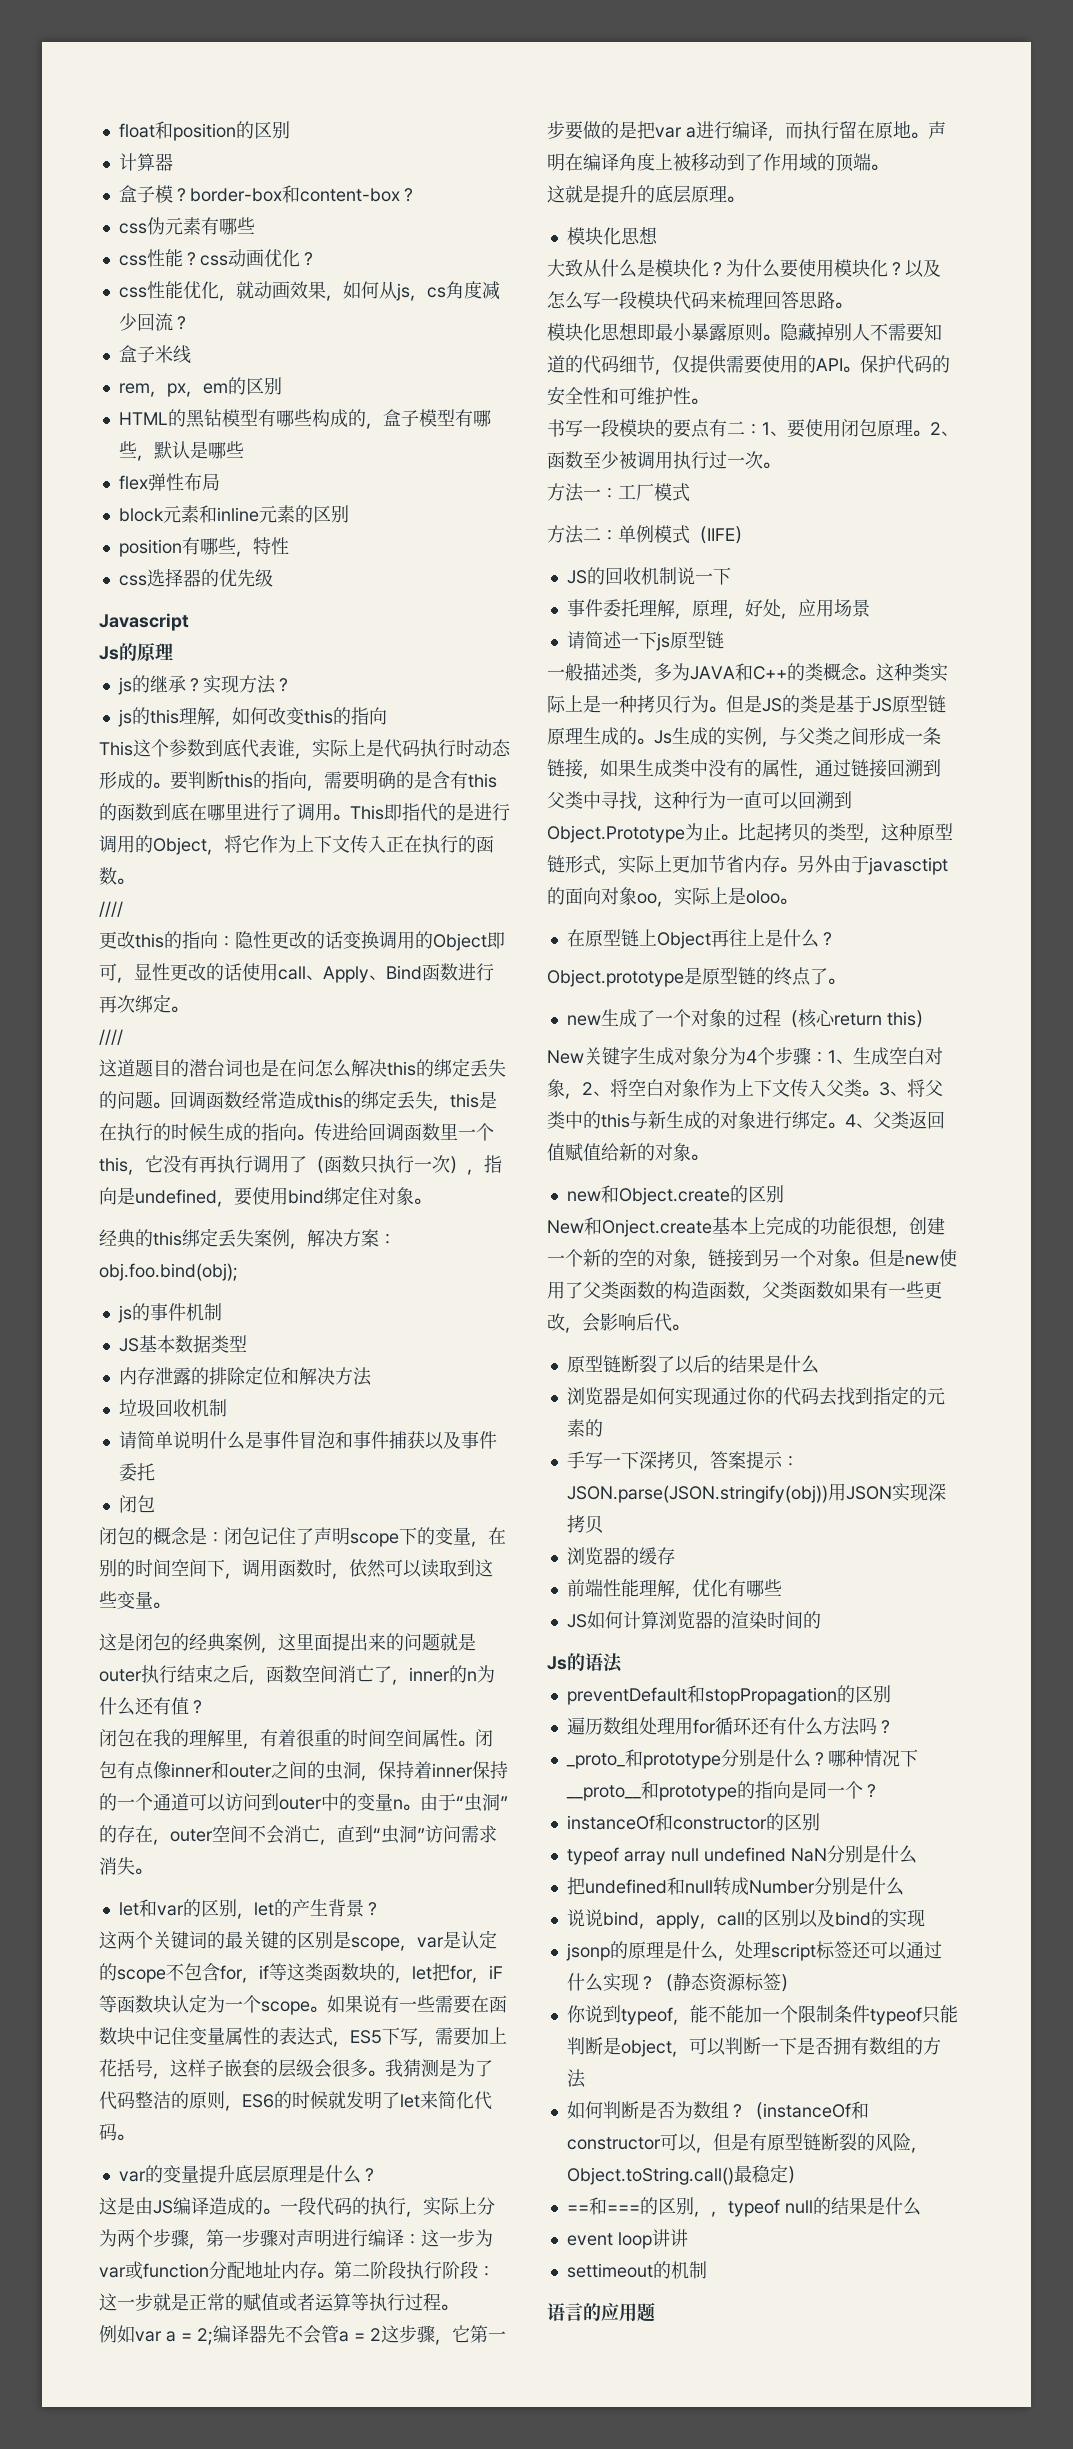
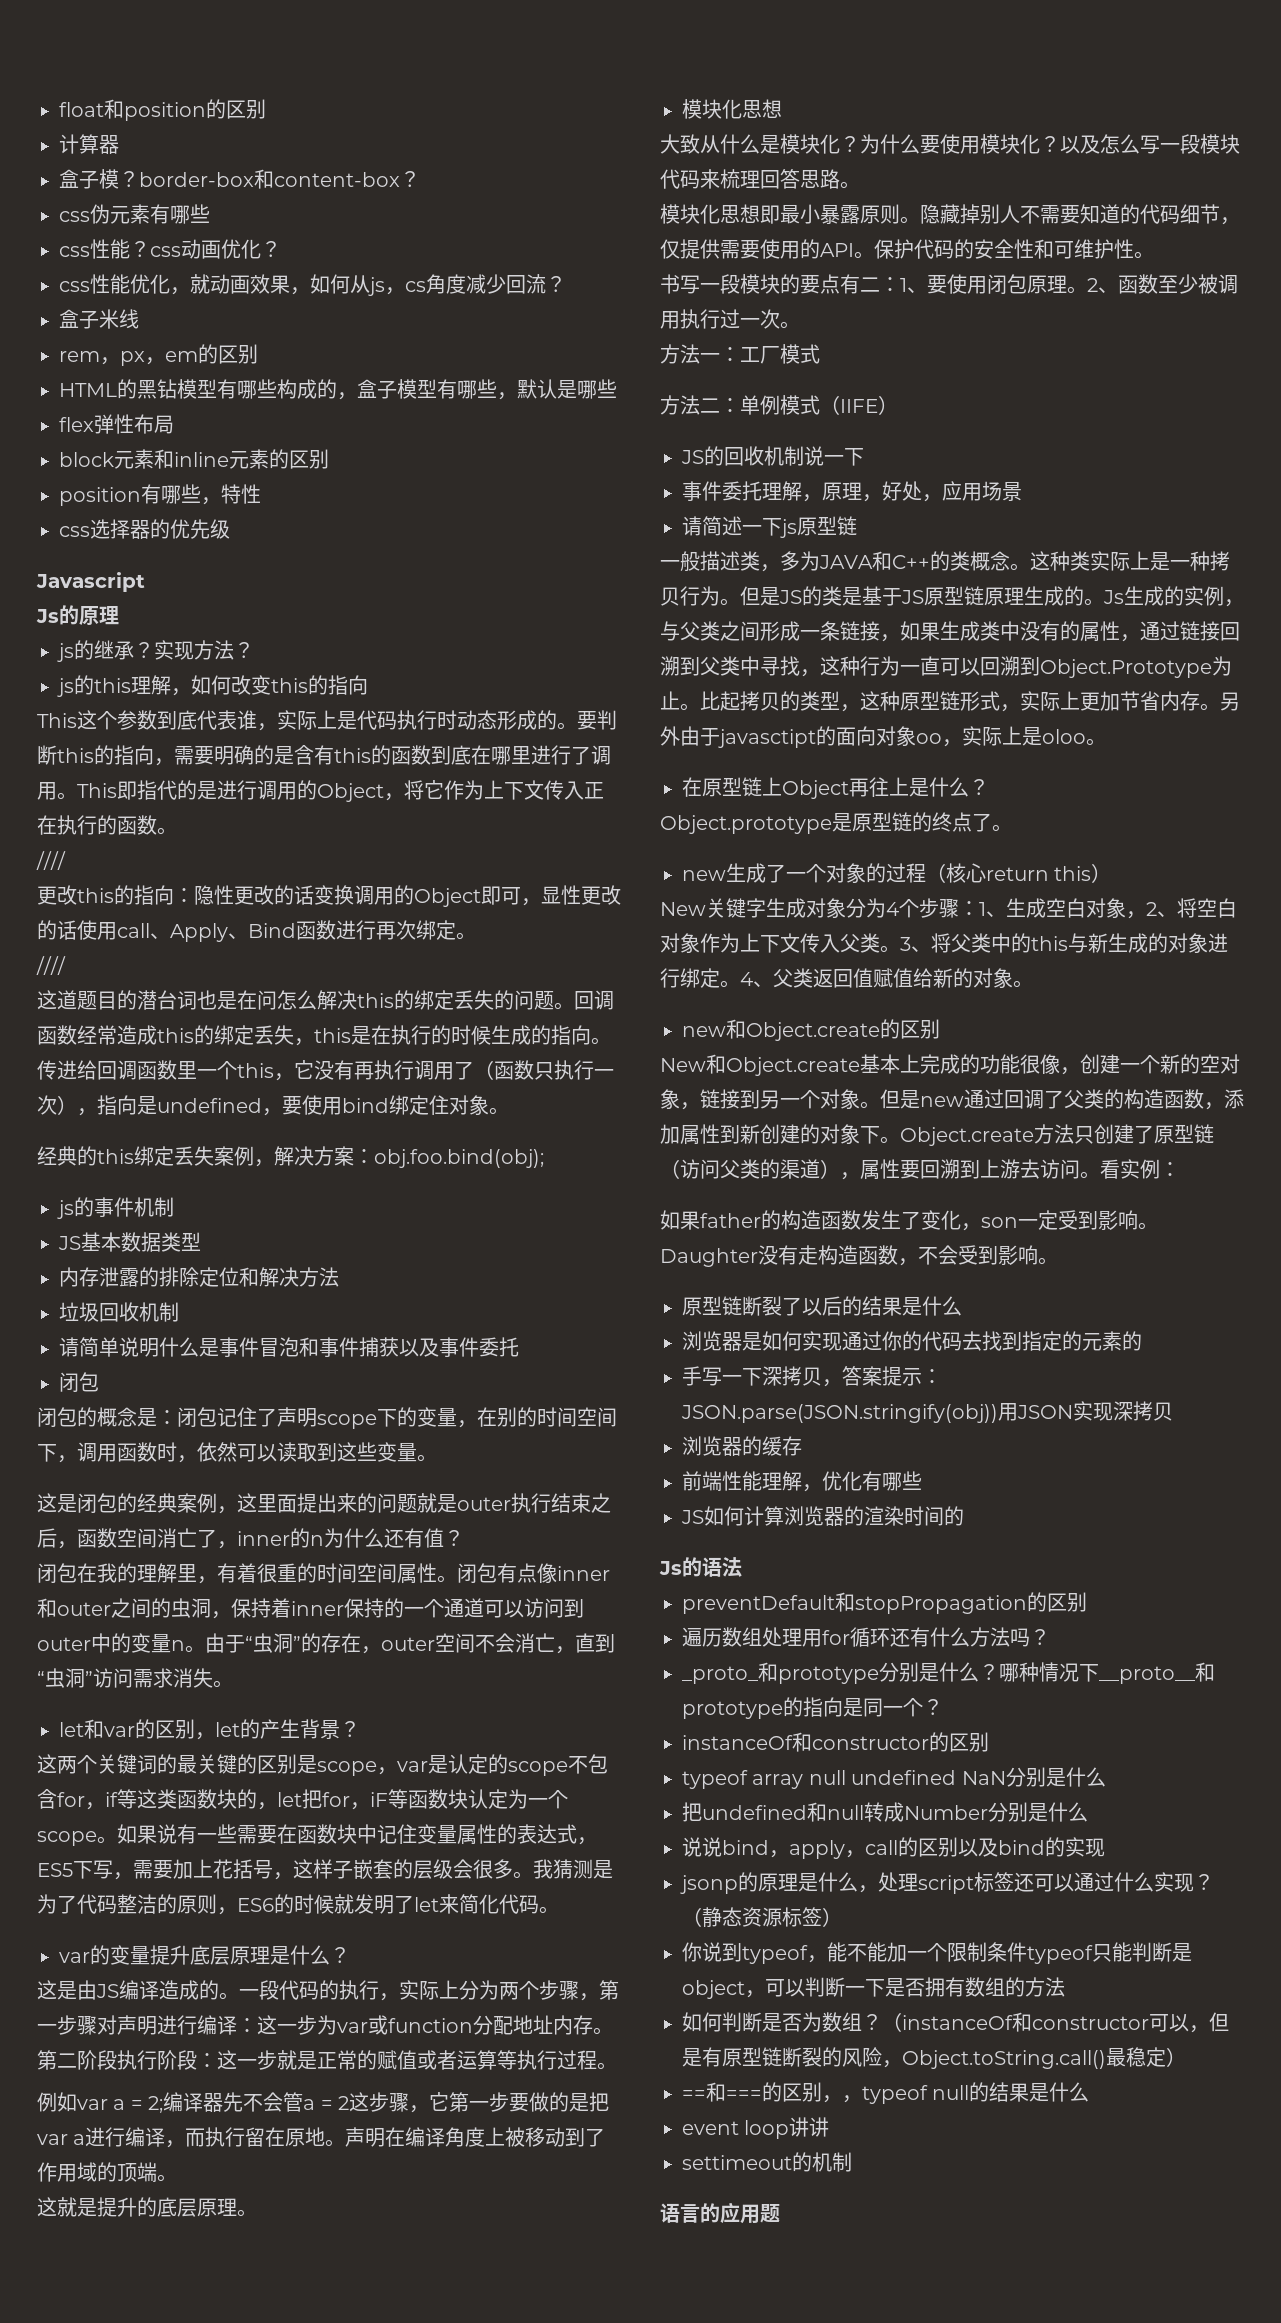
- New和Onject.create基本上完成的功能很想，创建一个新的空的对象，链接到另一个对象。
+ New和Object.create基本上完成的功能很像，创建一个新的空对象，链接到另一个对象。
- 但是new使用了父类函数的构造函数，父类函数如果有一些更改，会影响后代。
+ 但是new通过回调了父类的构造函数，添加属性到新创建的对象下。Object.create方法只创建了原型链（访问父类的渠道），属性要回溯到上游去访问。看实例：
+ 如果father的构造函数发生了变化，son一定受到影响。Daughter没有走构造函数，不会受到影响。

